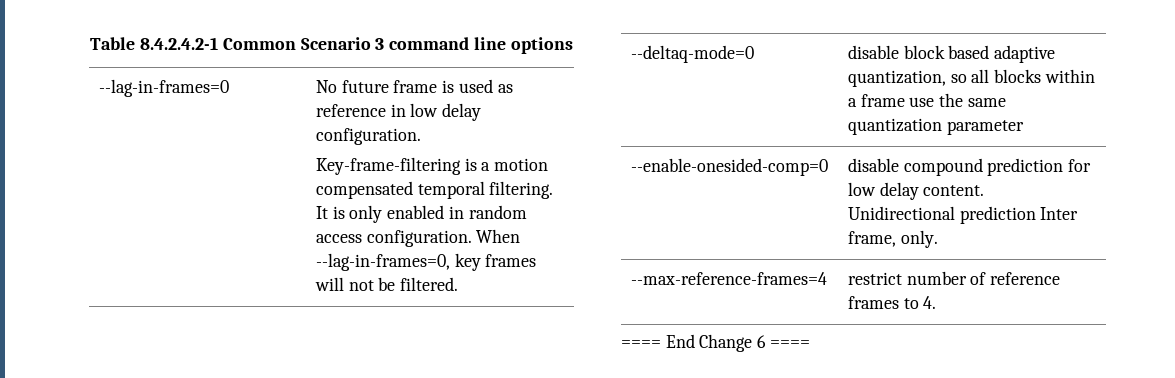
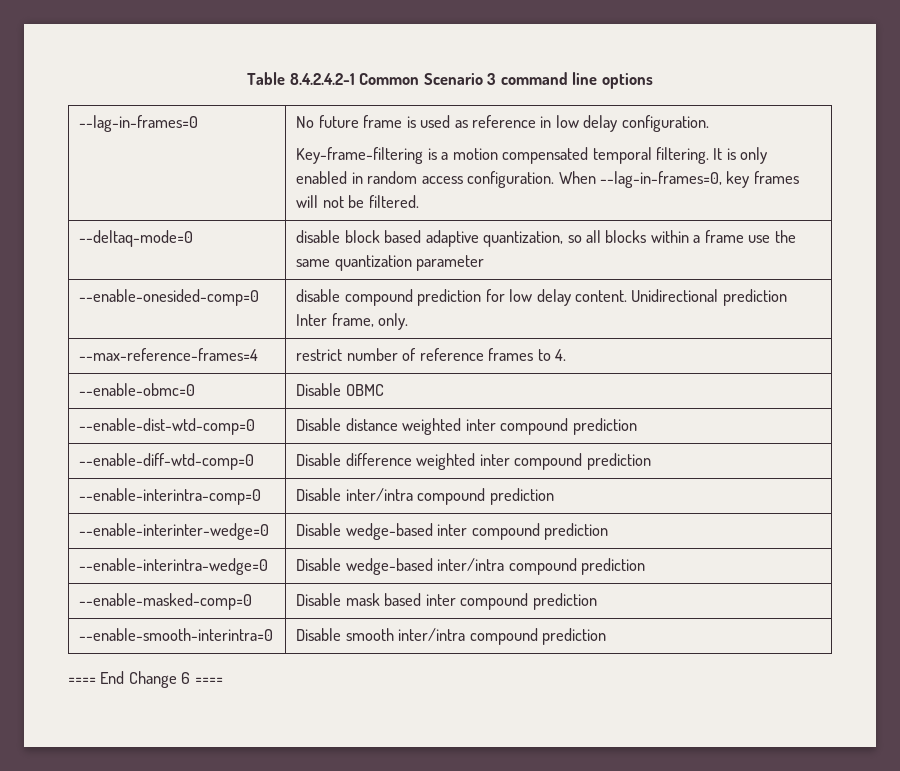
+ --enable-obmc=0 | Disable OBMC
+ --enable-dist-wtd-comp=0 | Disable distance weighted inter compound prediction
+ --enable-diff-wtd-comp=0 | Disable difference weighted inter compound prediction
+ --enable-interintra-comp=0 | Disable inter/intra compound prediction
+ --enable-interinter-wedge=0 | Disable wedge-based inter compound prediction
+ --enable-interintra-wedge=0 | Disable wedge-based inter/intra compound prediction
+ --enable-masked-comp=0 | Disable mask based inter compound prediction
+ --enable-smooth-interintra=0 | Disable smooth inter/intra compound prediction

